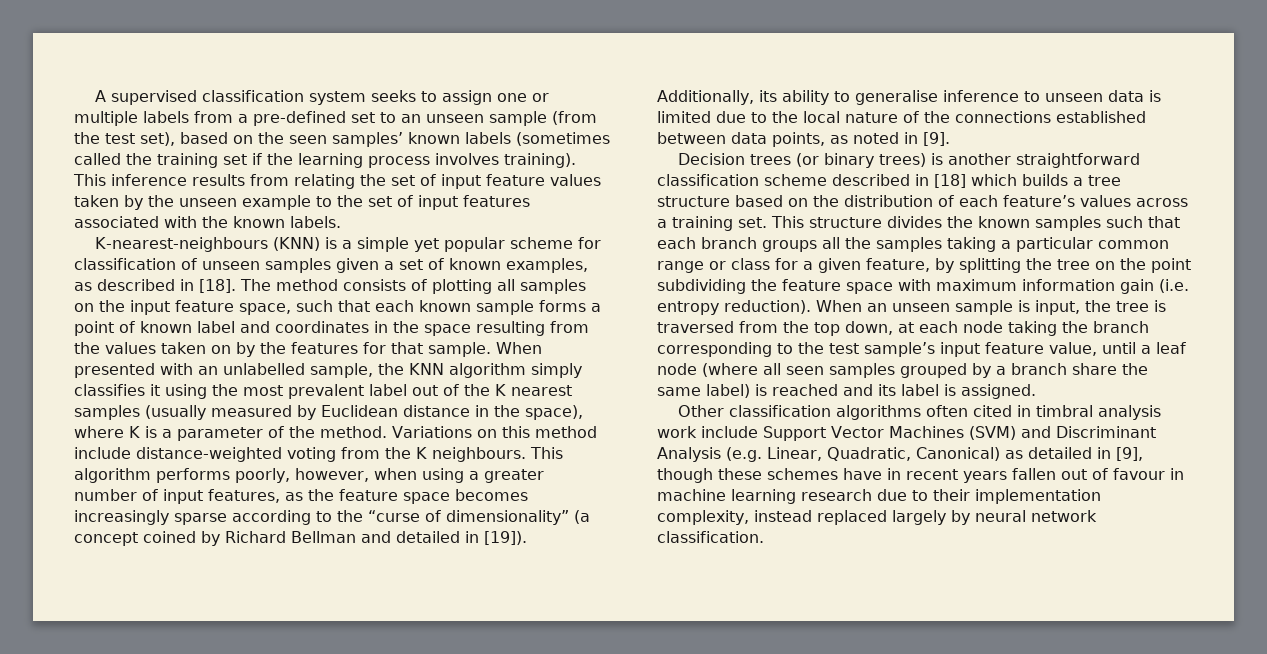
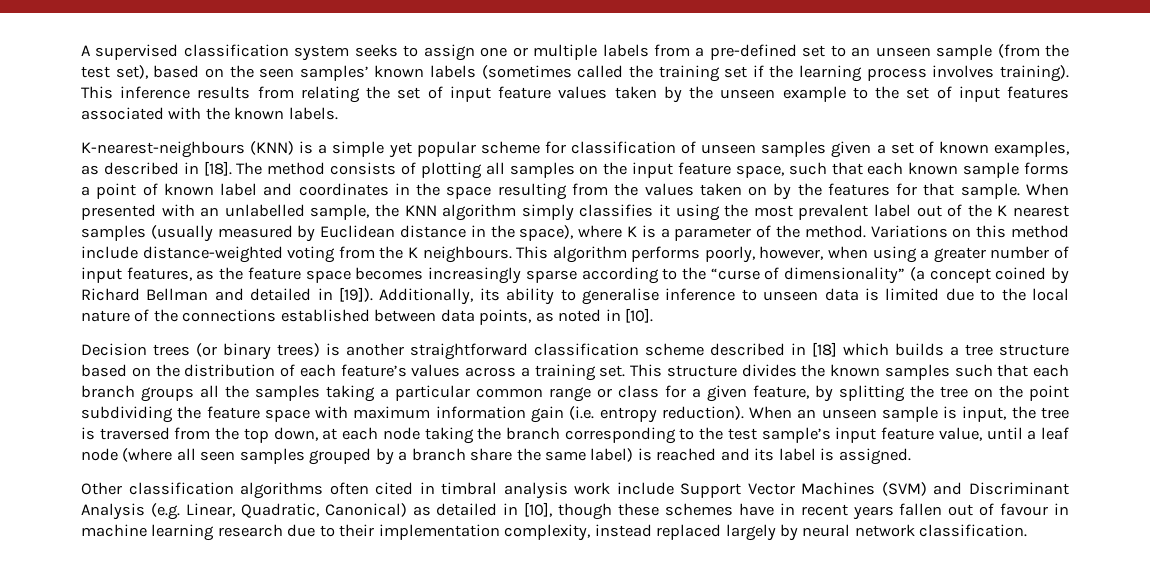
- Additionally, its ability to generalise inference to unseen data is limited due to the local nature of the connections established between data points, as noted in [9].
+ Additionally, its ability to generalise inference to unseen data is limited due to the local nature of the connections established between data points, as noted in [10].
- Other classification algorithms often cited in timbral analysis work include Support Vector Machines (SVM) and Discriminant Analysis (e.g. Linear, Quadratic, Canonical) as detailed in [9], though these schemes have in recent years fallen out of favour in machine learning research due to their implementation complexity, instead replaced largely by neural network classification.
+ Other classification algorithms often cited in timbral analysis work include Support Vector Machines (SVM) and Discriminant Analysis (e.g. Linear, Quadratic, Canonical) as detailed in [10], though these schemes have in recent years fallen out of favour in machine learning research due to their implementation complexity, instead replaced largely by neural network classification.

